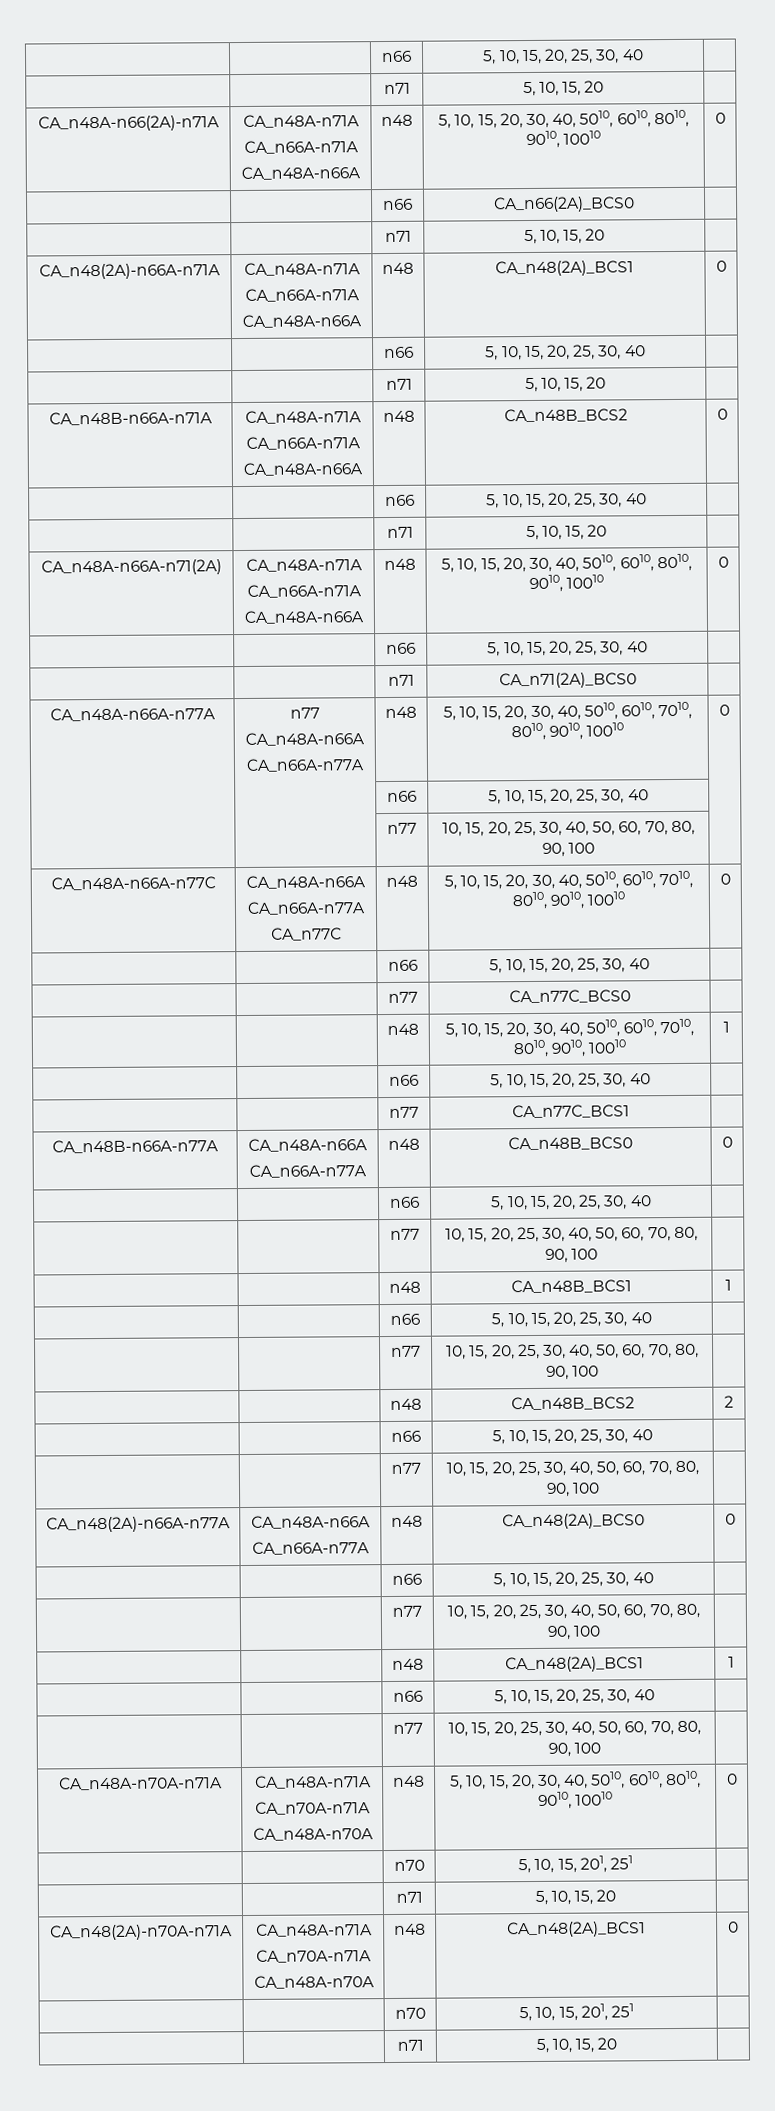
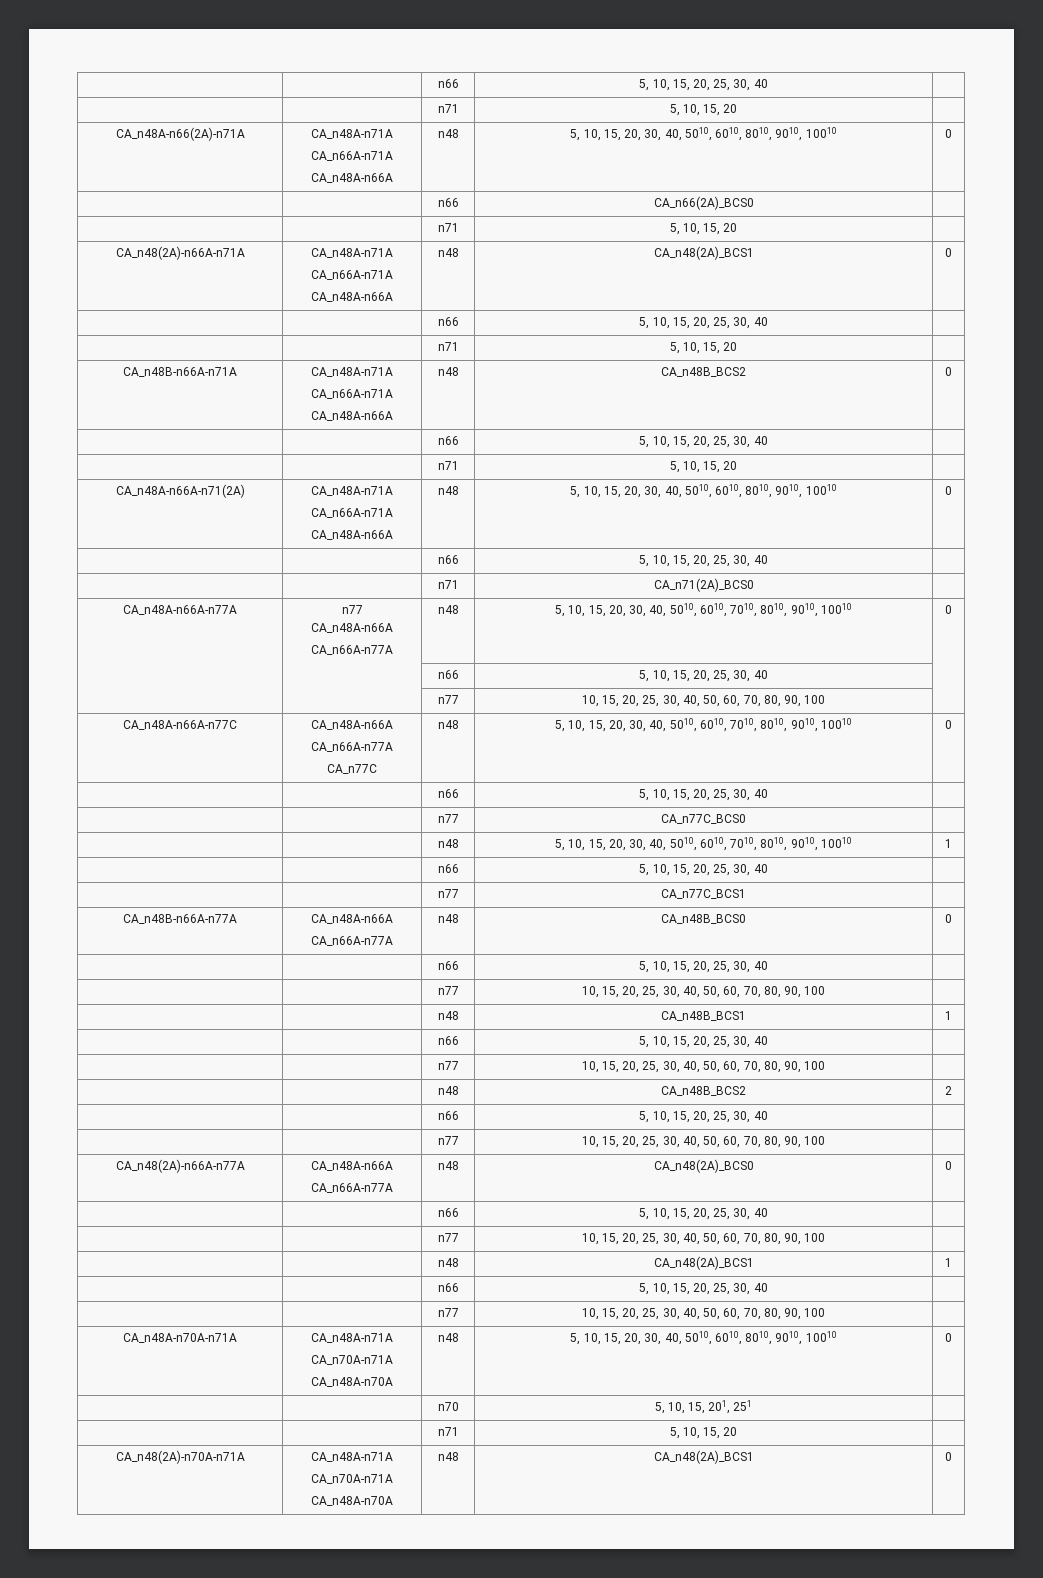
  CA_n48(2A)-n70A-n71A | CA_n48A-n71A
  CA_n70A-n71A
  CA_n48A-n70A | n48 | CA_n48(2A)_BCS1 | 0
- | | n70 | 5, 10, 15, 201, 251 |
- | | n71 | 5, 10, 15, 20 |

